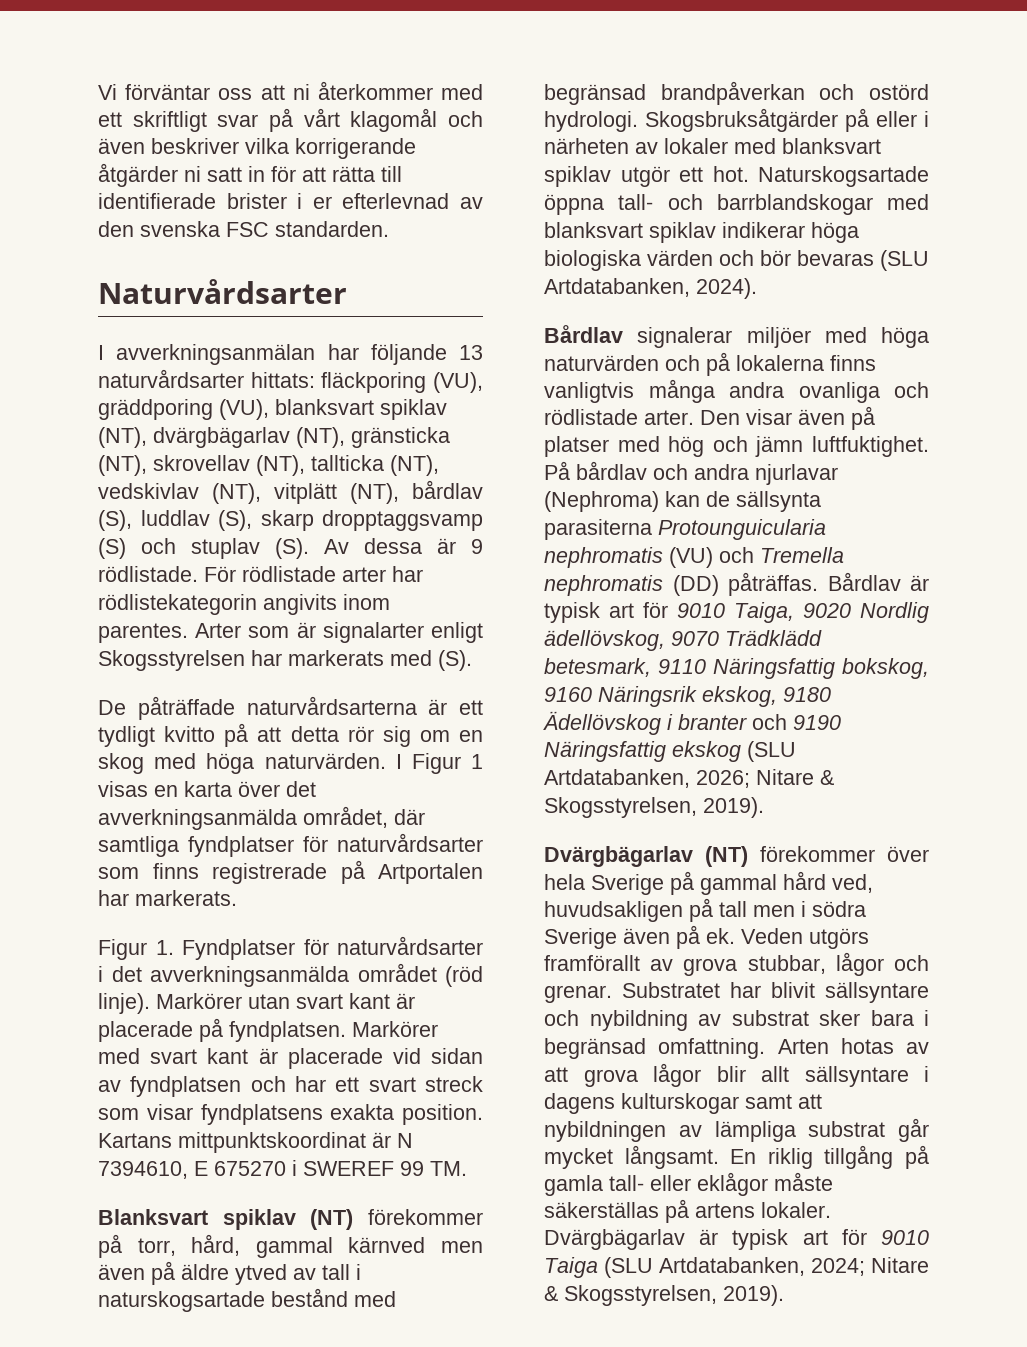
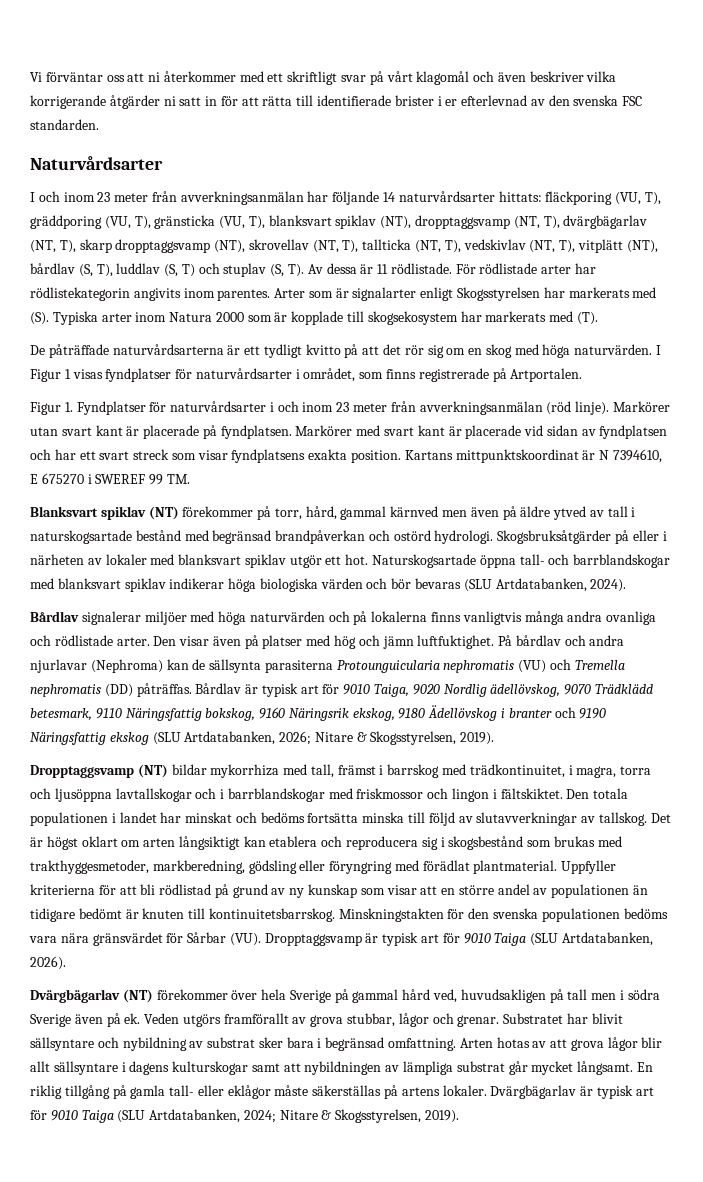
- I avverkningsanmälan har följande 13 naturvårdsarter hittats: fläckporing (VU), gräddporing (VU), blanksvart spiklav (NT), dvärgbägarlav (NT), gränsticka (NT), skrovellav (NT), tallticka (NT), vedskivlav (NT), vitplätt (NT), bårdlav (S), luddlav (S), skarp dropptaggsvamp (S) och stuplav (S). Av dessa är 9 rödlistade.
+ I och inom 23 meter från avverkningsanmälan har följande 14 naturvårdsarter hittats: fläckporing (VU, T), gräddporing (VU, T), gränsticka (VU, T), blanksvart spiklav (NT), dropptaggsvamp (NT, T), dvärgbägarlav (NT, T), skarp dropptaggsvamp (NT), skrovellav (NT, T), tallticka (NT, T), vedskivlav (NT, T), vitplätt (NT), bårdlav (S, T), luddlav (S, T) och stuplav (S, T). Av dessa är 11 rödlistade.
- Arter som är signalarter enligt Skogsstyrelsen har markerats med (S).
+ Arter som är signalarter enligt Skogsstyrelsen har markerats med (S). Typiska arter inom Natura 2000 som är kopplade till skogsekosystem har markerats med (T).
- De påträffade naturvårdsarterna är ett tydligt kvitto på att detta rör sig om en skog med höga naturvärden.
+ De påträffade naturvårdsarterna är ett tydligt kvitto på att det rör sig om en skog med höga naturvärden.
- I Figur 1 visas en karta över det avverkningsanmälda området, där samtliga fyndplatser för naturvårdsarter som finns registrerade på Artportalen har markerats.
+ I Figur 1 visas fyndplatser för naturvårdsarter i området, som finns registrerade på Artportalen.
- Figur 1. Fyndplatser för naturvårdsarter i det avverkningsanmälda området (röd linje).
+ Figur 1. Fyndplatser för naturvårdsarter i och inom 23 meter från avverkningsanmälan (röd linje).
+ Dropptaggsvamp (NT) bildar mykorrhiza med tall, främst i barrskog med trädkontinuitet, i magra, torra och ljusöppna lavtallskogar och i barrblandskogar med friskmossor och lingon i fältskiktet. Den totala populationen i landet har minskat och bedöms fortsätta minska till följd av slutavverkningar av tallskog. Det är högst oklart om arten långsiktigt kan etablera och reproducera sig i skogsbestånd som brukas med trakthyggesmetoder, markberedning, gödsling eller föryngring med förädlat plantmaterial. Uppfyller kriterierna för att bli rödlistad på grund av ny kunskap som visar att en större andel av populationen än tidigare bedömt är knuten till kontinuitetsbarrskog. Minskningstakten för den svenska populationen bedöms vara nära gränsvärdet för Sårbar (VU). Dropptaggsvamp är typisk art för 9010 Taiga (SLU Artdatabanken, 2026).

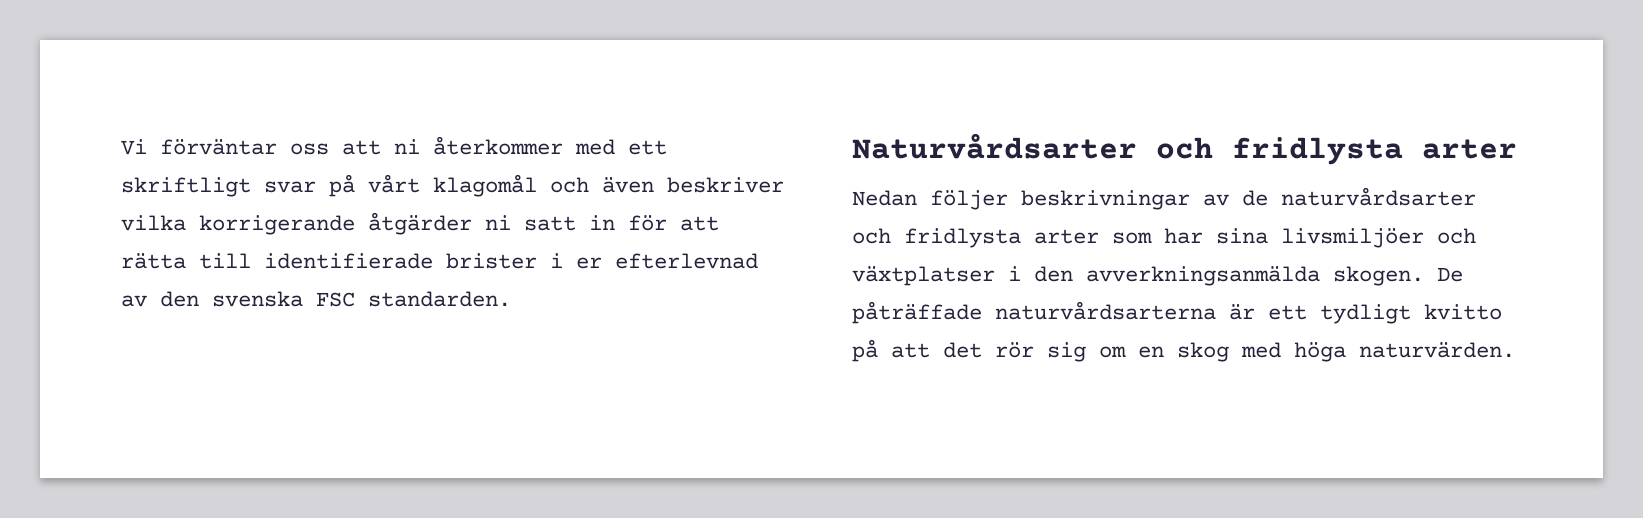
- Naturvårdsarter
- I och inom 23 meter från avverkningsanmälan har följande 14 naturvårdsarter hittats: fläckporing (VU, T), gräddporing (VU, T), gränsticka (VU, T), blanksvart spiklav (NT), dropptaggsvamp (NT, T), dvärgbägarlav (NT, T), skarp dropptaggsvamp (NT), skrovellav (NT, T), tallticka (NT, T), vedskivlav (NT, T), vitplätt (NT), bårdlav (S, T), luddlav (S, T) och stuplav (S, T). Av dessa är 11 rödlistade. För rödlistade arter har rödlistekategorin angivits inom parentes. Arter som är signalarter enligt Skogsstyrelsen har markerats med (S). Typiska arter inom Natura 2000 som är kopplade till skogsekosystem har markerats med (T).
- De påträffade naturvårdsarterna är ett tydligt kvitto på att det rör sig om en skog med höga naturvärden. I Figur 1 visas fyndplatser för naturvårdsarter i området, som finns registrerade på Artportalen.
- Figur 1. Fyndplatser för naturvårdsarter i och inom 23 meter från avverkningsanmälan (röd linje). Markörer utan svart kant är placerade på fyndplatsen. Markörer med svart kant är placerade vid sidan av fyndplatsen och har ett svart streck som visar fyndplatsens exakta position. Kartans mittpunktskoordinat är N 7394610, E 675270 i SWEREF 99 TM.
- Blanksvart spiklav (NT) förekommer på torr, hård, gammal kärnved men även på äldre ytved av tall i naturskogsartade bestånd med begränsad brandpåverkan och ostörd hydrologi. Skogsbruksåtgärder på eller i närheten av lokaler med blanksvart spiklav utgör ett hot. Naturskogsartade öppna tall- och barrblandskogar med blanksvart spiklav indikerar höga biologiska värden och bör bevaras (SLU Artdatabanken, 2024).
- Bårdlav signalerar miljöer med höga naturvärden och på lokalerna finns vanligtvis många andra ovanliga och rödlistade arter. Den visar även på platser med hög och jämn luftfuktighet. På bårdlav och andra njurlavar (Nephroma) kan de sällsynta parasiterna Protounguicularia nephromatis (VU) och Tremella nephromatis (DD) påträffas. Bårdlav är typisk art för 9010 Taiga, 9020 Nordlig ädellövskog, 9070 Trädklädd betesmark, 9110 Näringsfattig bokskog, 9160 Näringsrik ekskog, 9180 Ädellövskog i branter och 9190 Näringsfattig ekskog (SLU Artdatabanken, 2026; Nitare & Skogsstyrelsen, 2019).
- Dropptaggsvamp (NT) bildar mykorrhiza med tall, främst i barrskog med trädkontinuitet, i magra, torra och ljusöppna lavtallskogar och i barrblandskogar med friskmossor och lingon i fältskiktet. Den totala populationen i landet har minskat och bedöms fortsätta minska till följd av slutavverkningar av tallskog. Det är högst oklart om arten långsiktigt kan etablera och reproducera sig i skogsbestånd som brukas med trakthyggesmetoder, markberedning, gödsling eller föryngring med förädlat plantmaterial. Uppfyller kriterierna för att bli rödlistad på grund av ny kunskap som visar att en större andel av populationen än tidigare bedömt är knuten till kontinuitetsbarrskog. Minskningstakten för den svenska populationen bedöms vara nära gränsvärdet för Sårbar (VU). Dropptaggsvamp är typisk art för 9010 Taiga (SLU Artdatabanken, 2026).
- Dvärgbägarlav (NT) förekommer över hela Sverige på gammal hård ved, huvudsakligen på tall men i södra Sverige även på ek. Veden utgörs framförallt av grova stubbar, lågor och grenar. Substratet har blivit sällsyntare och nybildning av substrat sker bara i begränsad omfattning. Arten hotas av att grova lågor blir allt sällsyntare i dagens kulturskogar samt att nybildningen av lämpliga substrat går mycket långsamt. En riklig tillgång på gamla tall- eller eklågor måste säkerställas på artens lokaler. Dvärgbägarlav är typisk art för 9010 Taiga (SLU Artdatabanken, 2024; Nitare & Skogsstyrelsen, 2019).
+ Naturvårdsarter och fridlysta arter
+ Nedan följer beskrivningar av de naturvårdsarter och fridlysta arter som har sina livsmiljöer och växtplatser i den avverkningsanmälda skogen. De påträffade naturvårdsarterna är ett tydligt kvitto på att det rör sig om en skog med höga naturvärden.

